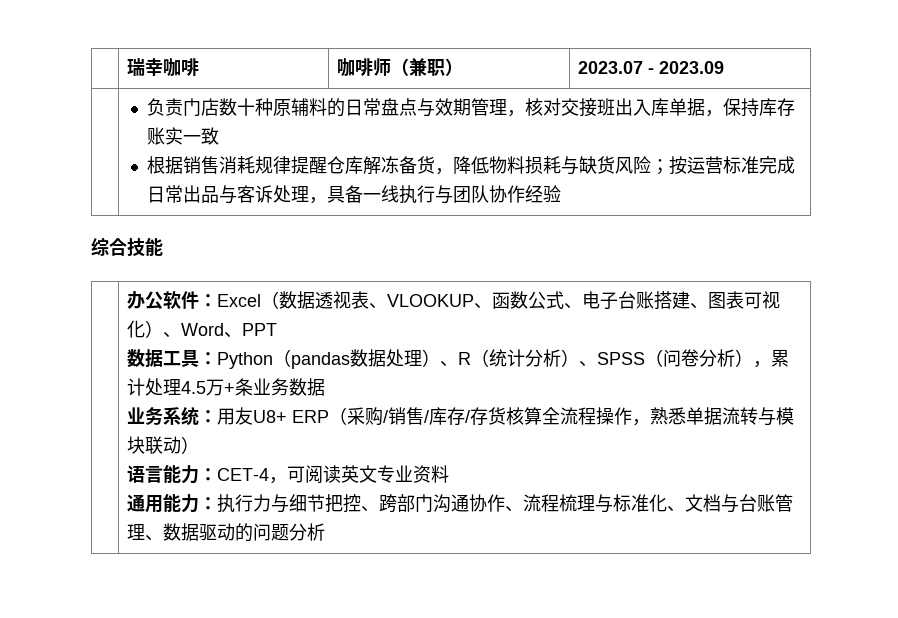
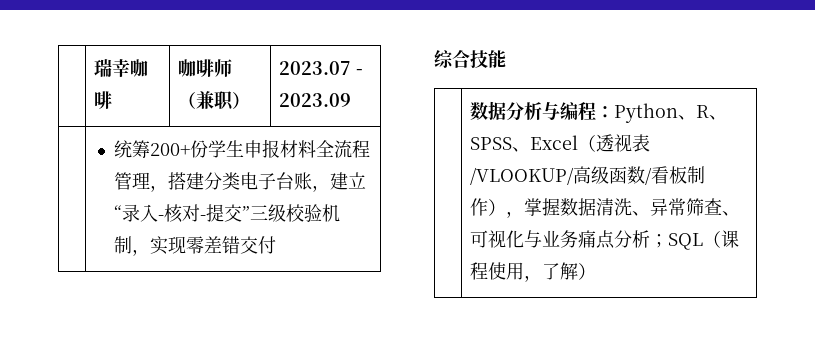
- 负责门店数十种原辅料的日常盘点与效期管理，核对交接班出入库单据，保持库存账实一致
- 根据销售消耗规律提醒仓库解冻备货，降低物料损耗与缺货风险；按运营标准完成日常出品与客诉处理，具备一线执行与团队协作经验
+ 统筹200+份学生申报材料全流程管理，搭建分类电子台账，建立“录入-核对-提交”三级校验机制，实现零差错交付
  综合技能
- | 办公软件：Excel（数据透视表、VLOOKUP、函数公式、电子台账搭建、图表可视化）、Word、PPT
- 数据工具：Python（pandas数据处理）、R（统计分析）、SPSS（问卷分析），累计处理4.5万+条业务数据
- 业务系统：用友U8+ ERP（采购/销售/库存/存货核算全流程操作，熟悉单据流转与模块联动）
- 语言能力：CET-4，可阅读英文专业资料
- 通用能力：执行力与细节把控、跨部门沟通协作、流程梳理与标准化、文档与台账管理、数据驱动的问题分析
+ | 数据分析与编程：Python、R、SPSS、Excel（透视表/VLOOKUP/高级函数/看板制作），掌握数据清洗、异常筛查、可视化与业务痛点分析；SQL（课程使用，了解）

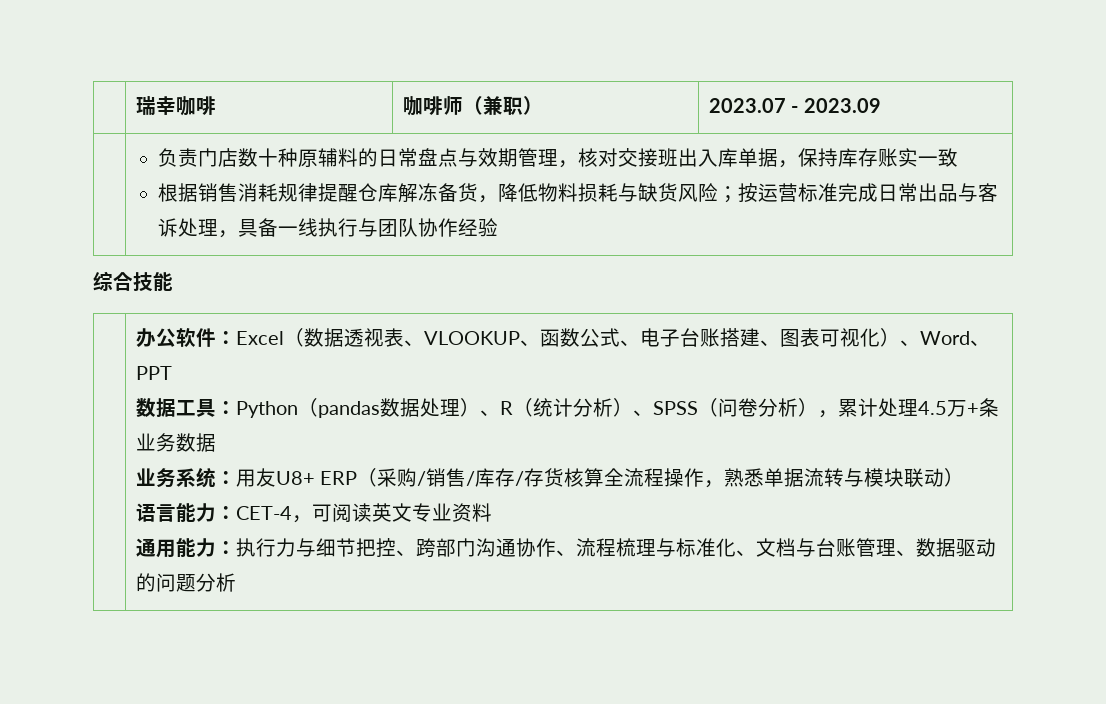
- 统筹200+份学生申报材料全流程管理，搭建分类电子台账，建立“录入-核对-提交”三级校验机制，实现零差错交付
+ 负责门店数十种原辅料的日常盘点与效期管理，核对交接班出入库单据，保持库存账实一致
+ 根据销售消耗规律提醒仓库解冻备货，降低物料损耗与缺货风险；按运营标准完成日常出品与客诉处理，具备一线执行与团队协作经验
  综合技能
- | 数据分析与编程：Python、R、SPSS、Excel（透视表/VLOOKUP/高级函数/看板制作），掌握数据清洗、异常筛查、可视化与业务痛点分析；SQL（课程使用，了解）
+ | 办公软件：Excel（数据透视表、VLOOKUP、函数公式、电子台账搭建、图表可视化）、Word、PPT
+ 数据工具：Python（pandas数据处理）、R（统计分析）、SPSS（问卷分析），累计处理4.5万+条业务数据
+ 业务系统：用友U8+ ERP（采购/销售/库存/存货核算全流程操作，熟悉单据流转与模块联动）
+ 语言能力：CET-4，可阅读英文专业资料
+ 通用能力：执行力与细节把控、跨部门沟通协作、流程梳理与标准化、文档与台账管理、数据驱动的问题分析

